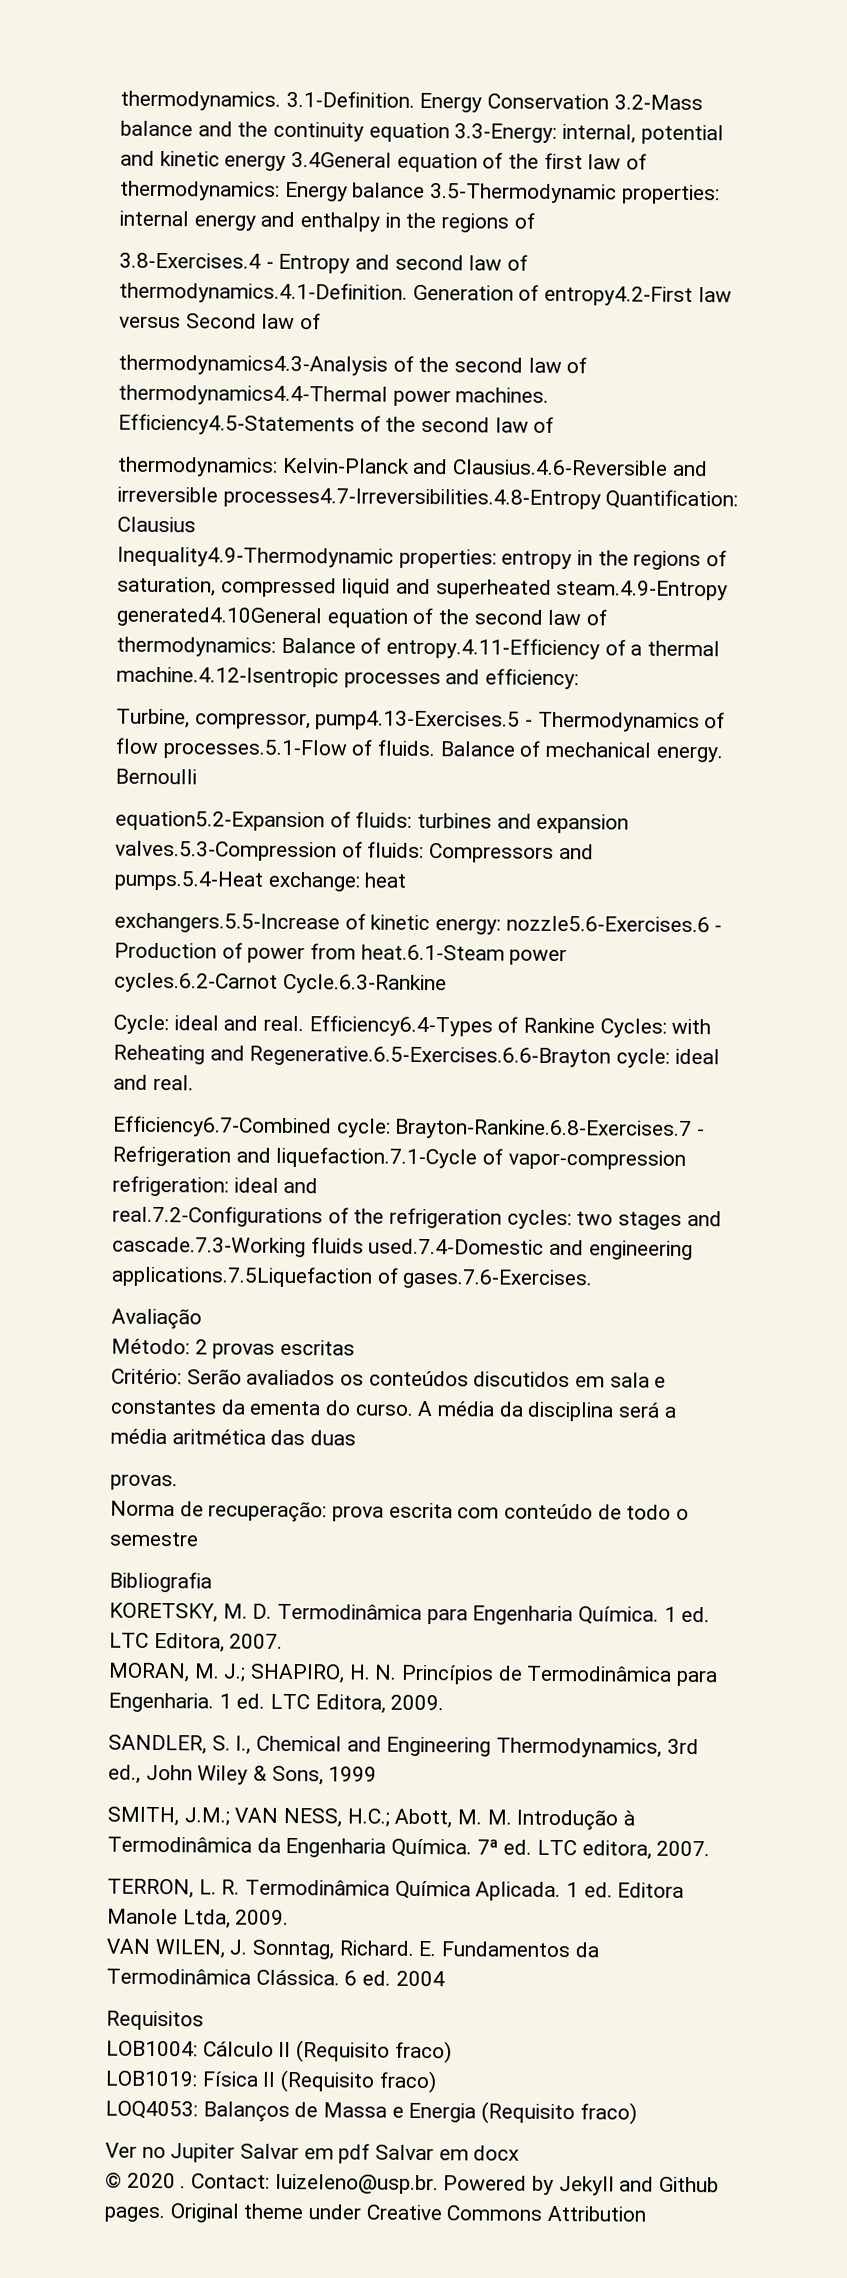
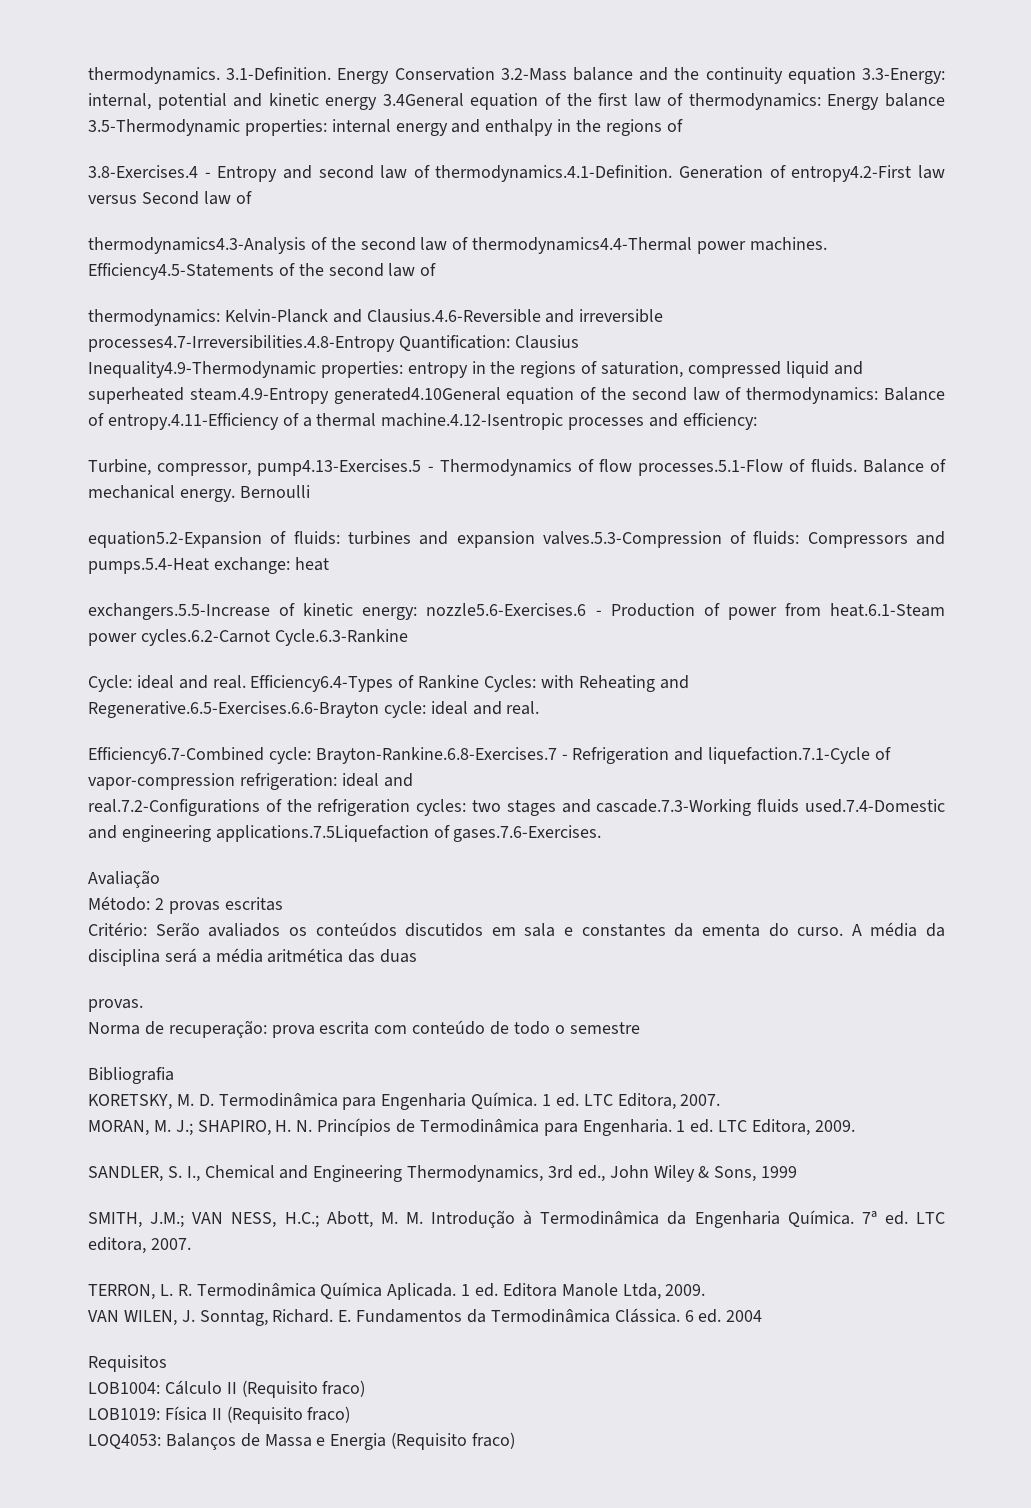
- Ver no Jupiter Salvar em pdf Salvar em docx
- © 2020 . Contact: luizeleno@usp.br. Powered by Jekyll and Github pages. Original theme under Creative Commons Attribution

